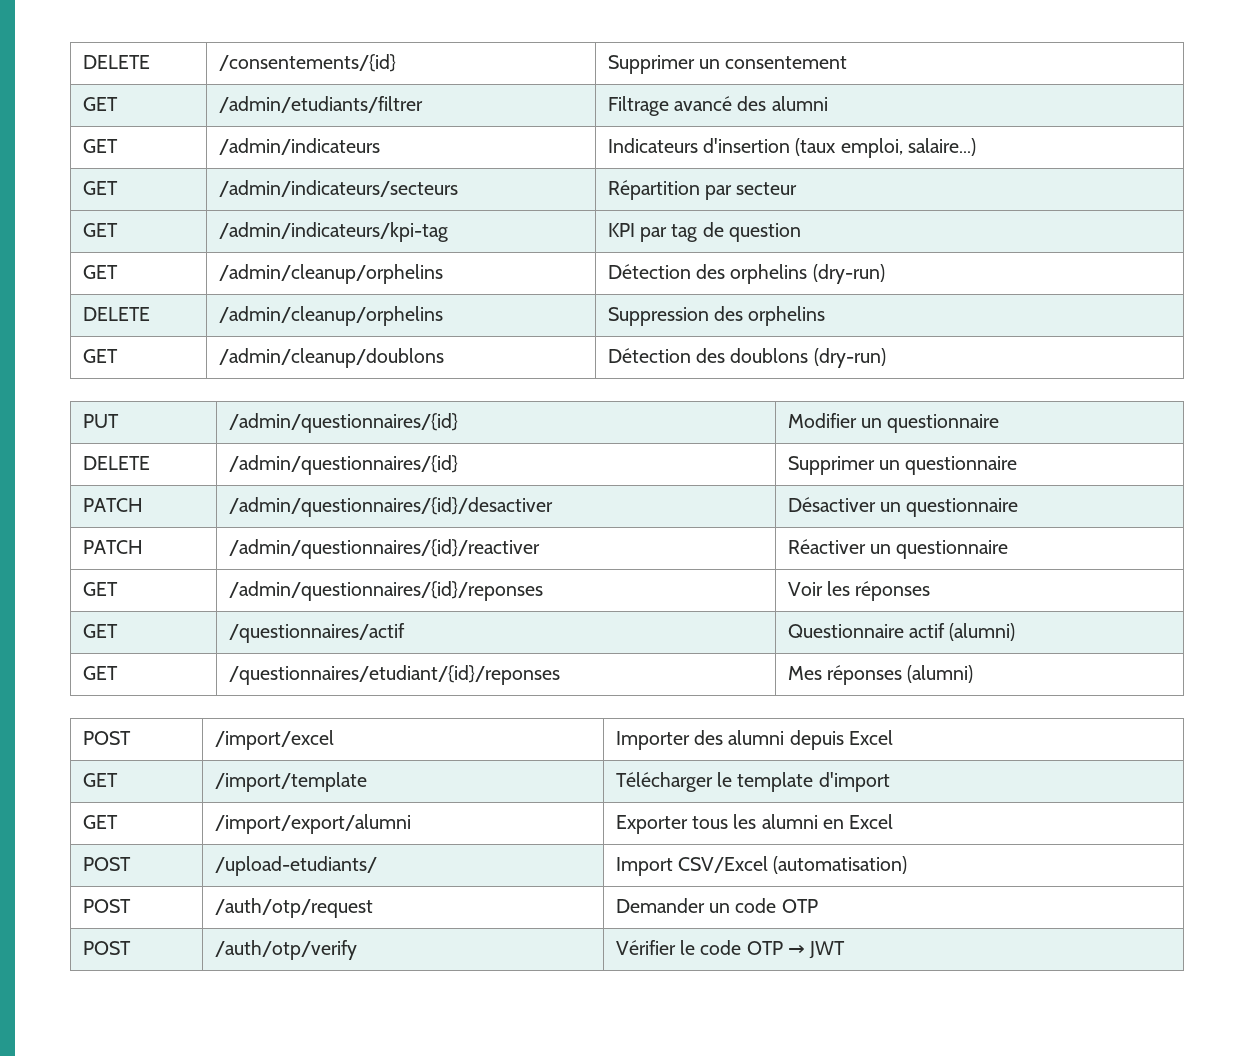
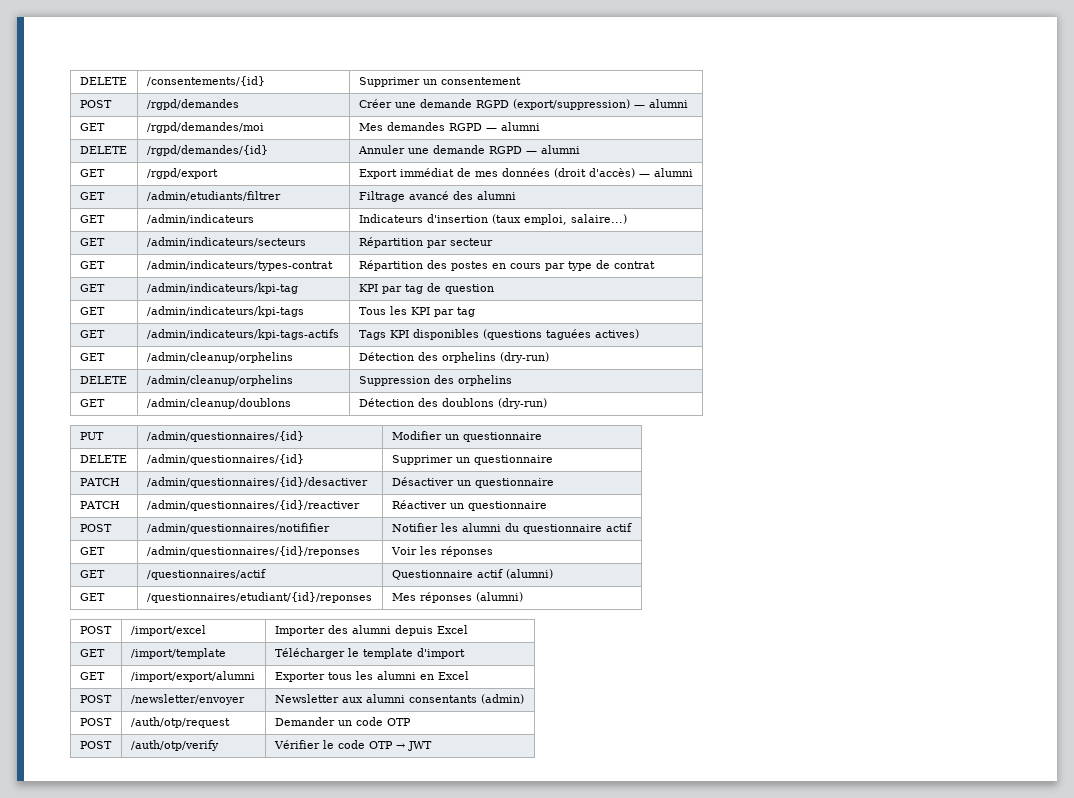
+ POST | /rgpd/demandes | Créer une demande RGPD (export/suppression) — alumni
+ GET | /rgpd/demandes/moi | Mes demandes RGPD — alumni
+ DELETE | /rgpd/demandes/{id} | Annuler une demande RGPD — alumni
+ GET | /rgpd/export | Export immédiat de mes données (droit d'accès) — alumni
+ GET | /admin/indicateurs/types-contrat | Répartition des postes en cours par type de contrat
+ GET | /admin/indicateurs/kpi-tags | Tous les KPI par tag
+ GET | /admin/indicateurs/kpi-tags-actifs | Tags KPI disponibles (questions taguées actives)
+ POST | /admin/questionnaires/notififier | Notifier les alumni du questionnaire actif
- POST | /upload-etudiants/ | Import CSV/Excel (automatisation)
+ POST | /newsletter/envoyer | Newsletter aux alumni consentants (admin)

